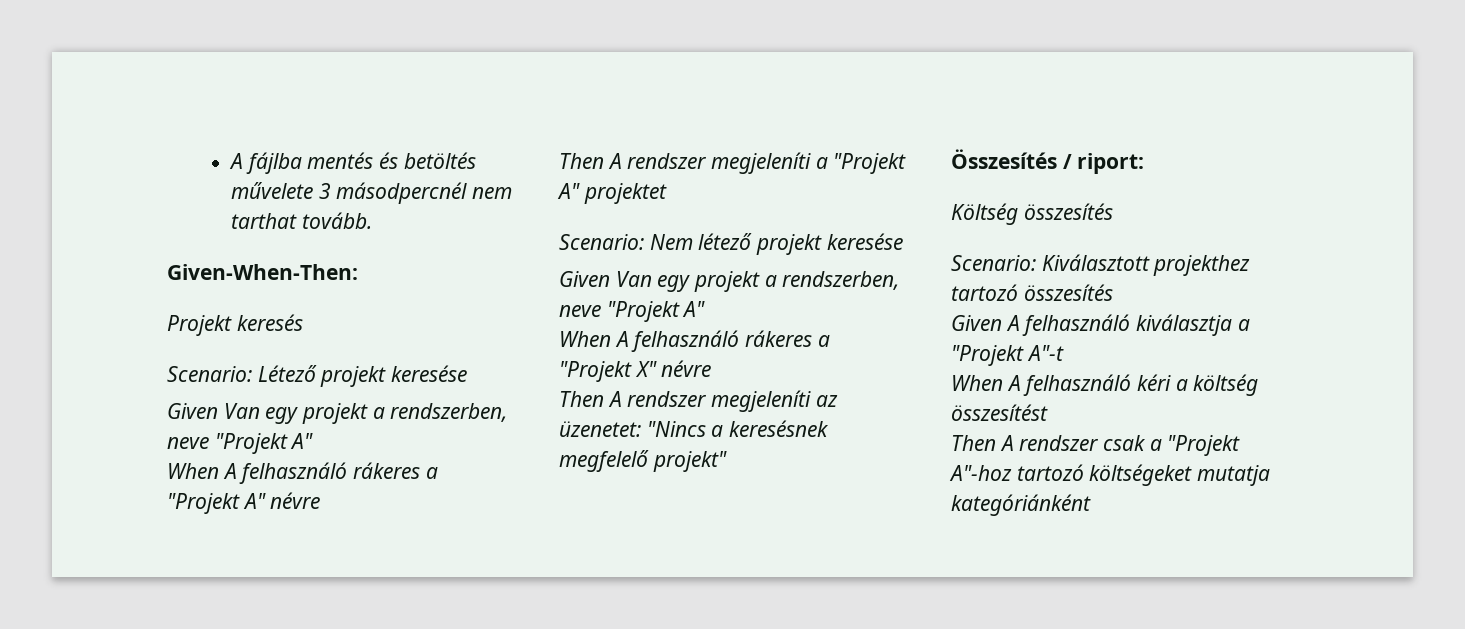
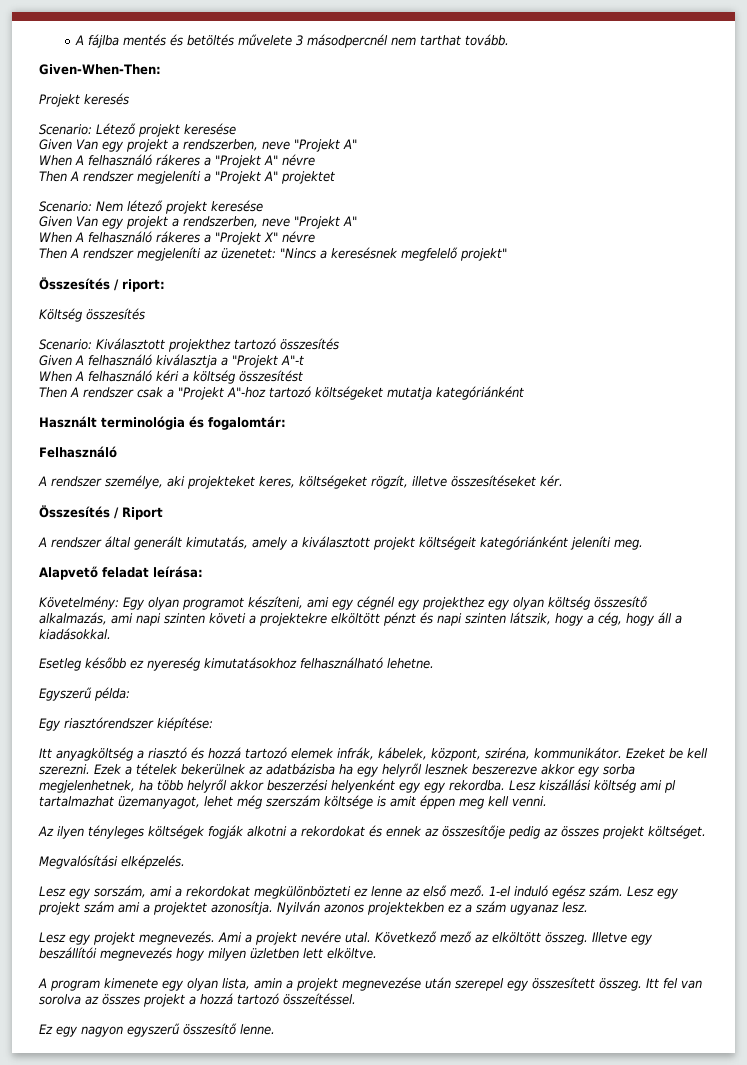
+ Használt terminológia és fogalomtár:
+ Felhasználó
+ A rendszer személye, aki projekteket keres, költségeket rögzít, illetve összesítéseket kér.
+ Összesítés / Riport
+ A rendszer által generált kimutatás, amely a kiválasztott projekt költségeit kategóriánként jeleníti meg.
+ Alapvető feladat leírása:
+ Követelmény: Egy olyan programot készíteni, ami egy cégnél egy projekthez egy olyan költség összesítő alkalmazás, ami napi szinten követi a projektekre elköltött pénzt és napi szinten látszik, hogy a cég, hogy áll a kiadásokkal.
+ Esetleg később ez nyereség kimutatásokhoz felhasználható lehetne.
+ Egyszerű példa:
+ Egy riasztórendszer kiépítése:
+ Itt anyagköltség a riasztó és hozzá tartozó elemek infrák, kábelek, központ, sziréna, kommunikátor. Ezeket be kell szerezni. Ezek a tételek bekerülnek az adatbázisba ha egy helyről lesznek beszerezve akkor egy sorba megjelenhetnek, ha több helyről akkor beszerzési helyenként egy egy rekordba. Lesz kiszállási költség ami pl tartalmazhat üzemanyagot, lehet még szerszám költsége is amit éppen meg kell venni.
+ Az ilyen tényleges költségek fogják alkotni a rekordokat és ennek az összesítője pedig az összes projekt költséget.
+ Megvalósítási elképzelés.
+ Lesz egy sorszám, ami a rekordokat megkülönbözteti ez lenne az első mező. 1-el induló egész szám. Lesz egy projekt szám ami a projektet azonosítja. Nyilván azonos projektekben ez a szám ugyanaz lesz.
+ Lesz egy projekt megnevezés. Ami a projekt nevére utal. Következő mező az elköltött összeg. Illetve egy beszállítói megnevezés hogy milyen üzletben lett elköltve.
+ A program kimenete egy olyan lista, amin a projekt megnevezése után szerepel egy összesített összeg. Itt fel van sorolva az összes projekt a hozzá tartozó összeítéssel.
+ Ez egy nagyon egyszerű összesítő lenne.

